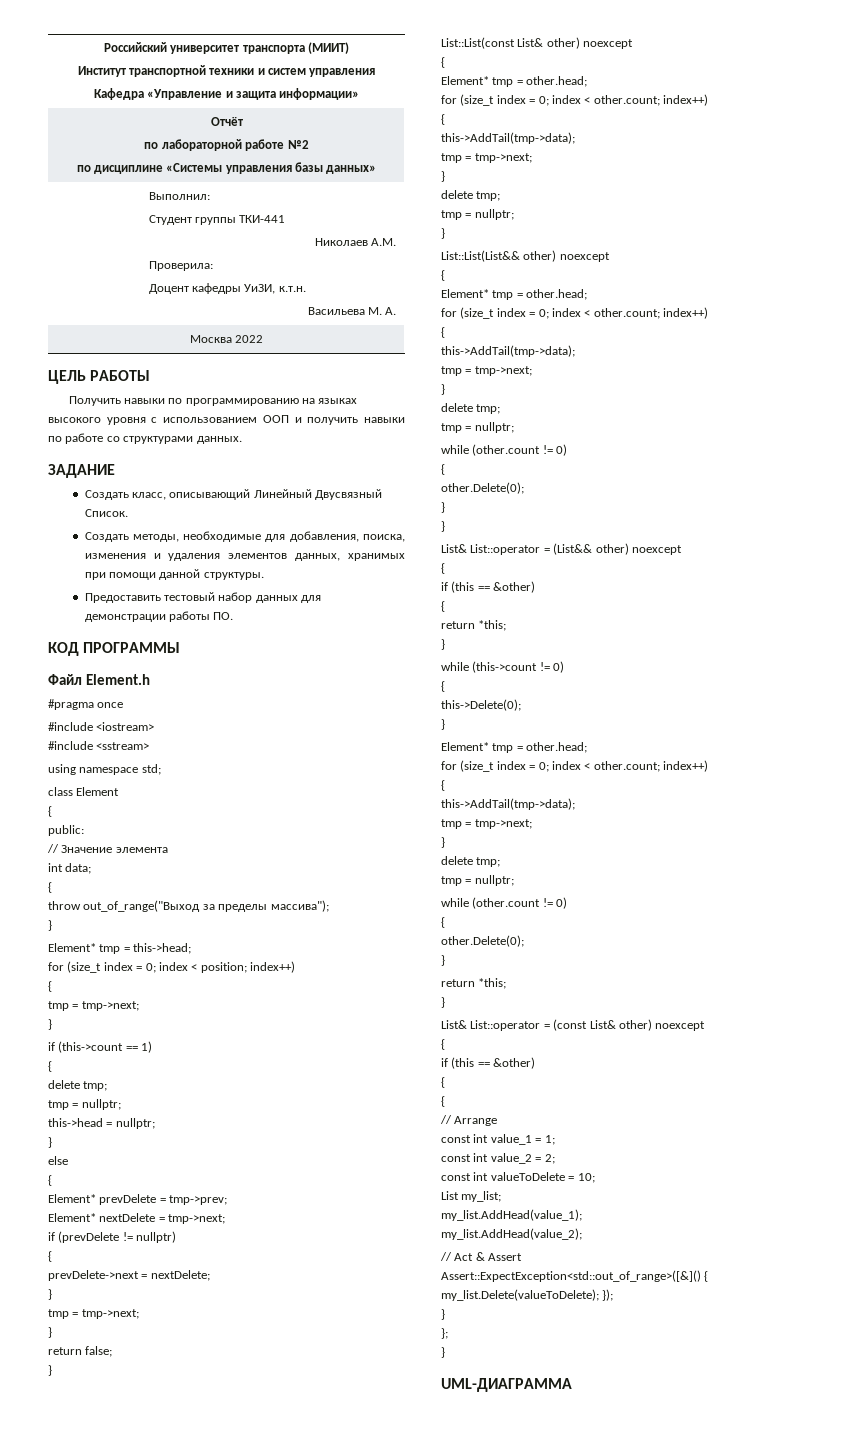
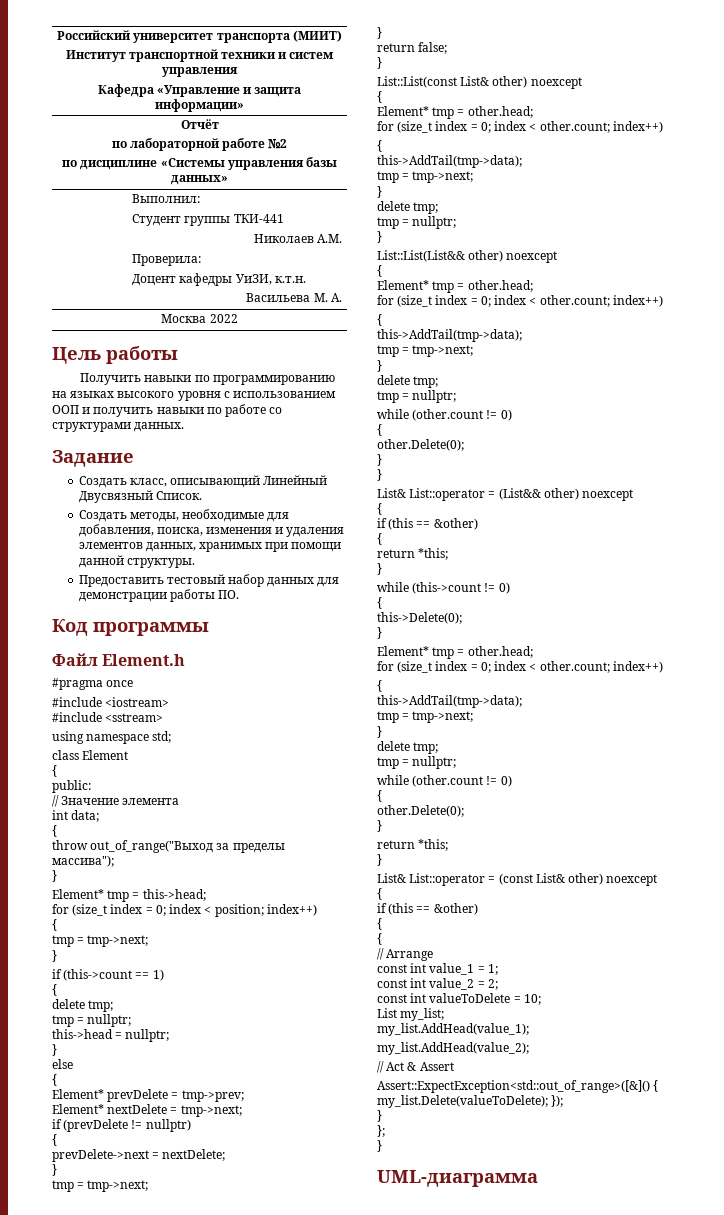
- ЦЕЛЬ РАБОТЫ
+ Цель работы
- ЗАДАНИЕ
+ Задание
- КОД ПРОГРАММЫ
+ Код программы
- UML-ДИАГРАММА
+ UML-диаграмма

